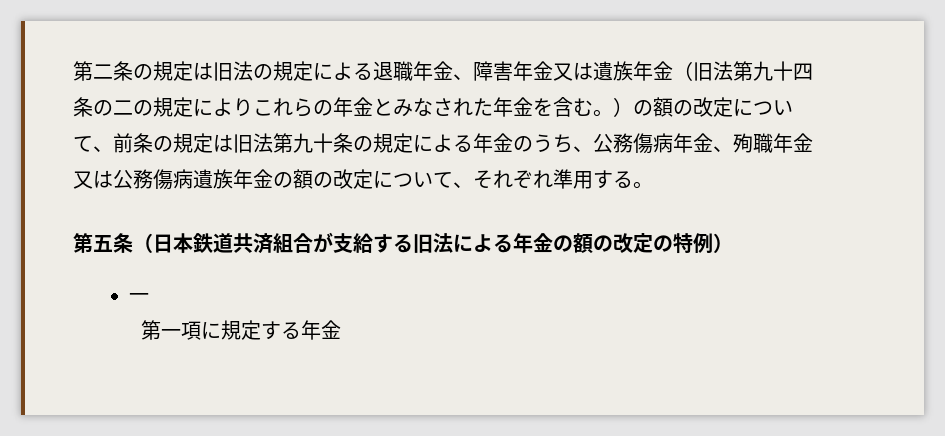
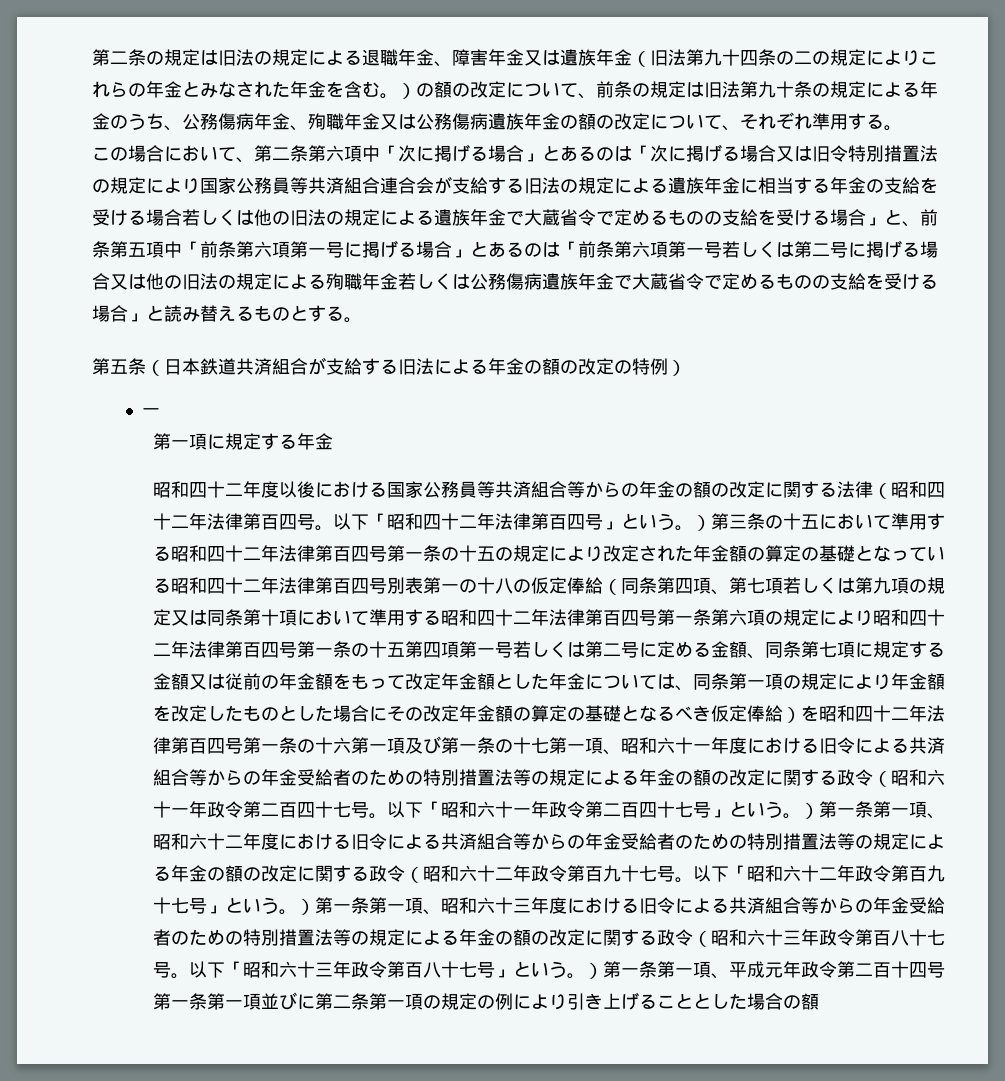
+ この場合において、第二条第六項中「次に掲げる場合」とあるのは「次に掲げる場合又は旧令特別措置法の規定により国家公務員等共済組合連合会が支給する旧法の規定による遺族年金に相当する年金の支給を受ける場合若しくは他の旧法の規定による遺族年金で大蔵省令で定めるものの支給を受ける場合」と、前条第五項中「前条第六項第一号に掲げる場合」とあるのは「前条第六項第一号若しくは第二号に掲げる場合又は他の旧法の規定による殉職年金若しくは公務傷病遺族年金で大蔵省令で定めるものの支給を受ける場合」と読み替えるものとする。
+ 昭和四十二年度以後における国家公務員等共済組合等からの年金の額の改定に関する法律（昭和四十二年法律第百四号。以下「昭和四十二年法律第百四号」という。）第三条の十五において準用する昭和四十二年法律第百四号第一条の十五の規定により改定された年金額の算定の基礎となっている昭和四十二年法律第百四号別表第一の十八の仮定俸給（同条第四項、第七項若しくは第九項の規定又は同条第十項において準用する昭和四十二年法律第百四号第一条第六項の規定により昭和四十二年法律第百四号第一条の十五第四項第一号若しくは第二号に定める金額、同条第七項に規定する金額又は従前の年金額をもって改定年金額とした年金については、同条第一項の規定により年金額を改定したものとした場合にその改定年金額の算定の基礎となるべき仮定俸給）を昭和四十二年法律第百四号第一条の十六第一項及び第一条の十七第一項、昭和六十一年度における旧令による共済組合等からの年金受給者のための特別措置法等の規定による年金の額の改定に関する政令（昭和六十一年政令第二百四十七号。以下「昭和六十一年政令第二百四十七号」という。）第一条第一項、昭和六十二年度における旧令による共済組合等からの年金受給者のための特別措置法等の規定による年金の額の改定に関する政令（昭和六十二年政令第百九十七号。以下「昭和六十二年政令第百九十七号」という。）第一条第一項、昭和六十三年度における旧令による共済組合等からの年金受給者のための特別措置法等の規定による年金の額の改定に関する政令（昭和六十三年政令第百八十七号。以下「昭和六十三年政令第百八十七号」という。）第一条第一項、平成元年政令第二百十四号第一条第一項並びに第二条第一項の規定の例により引き上げることとした場合の額

